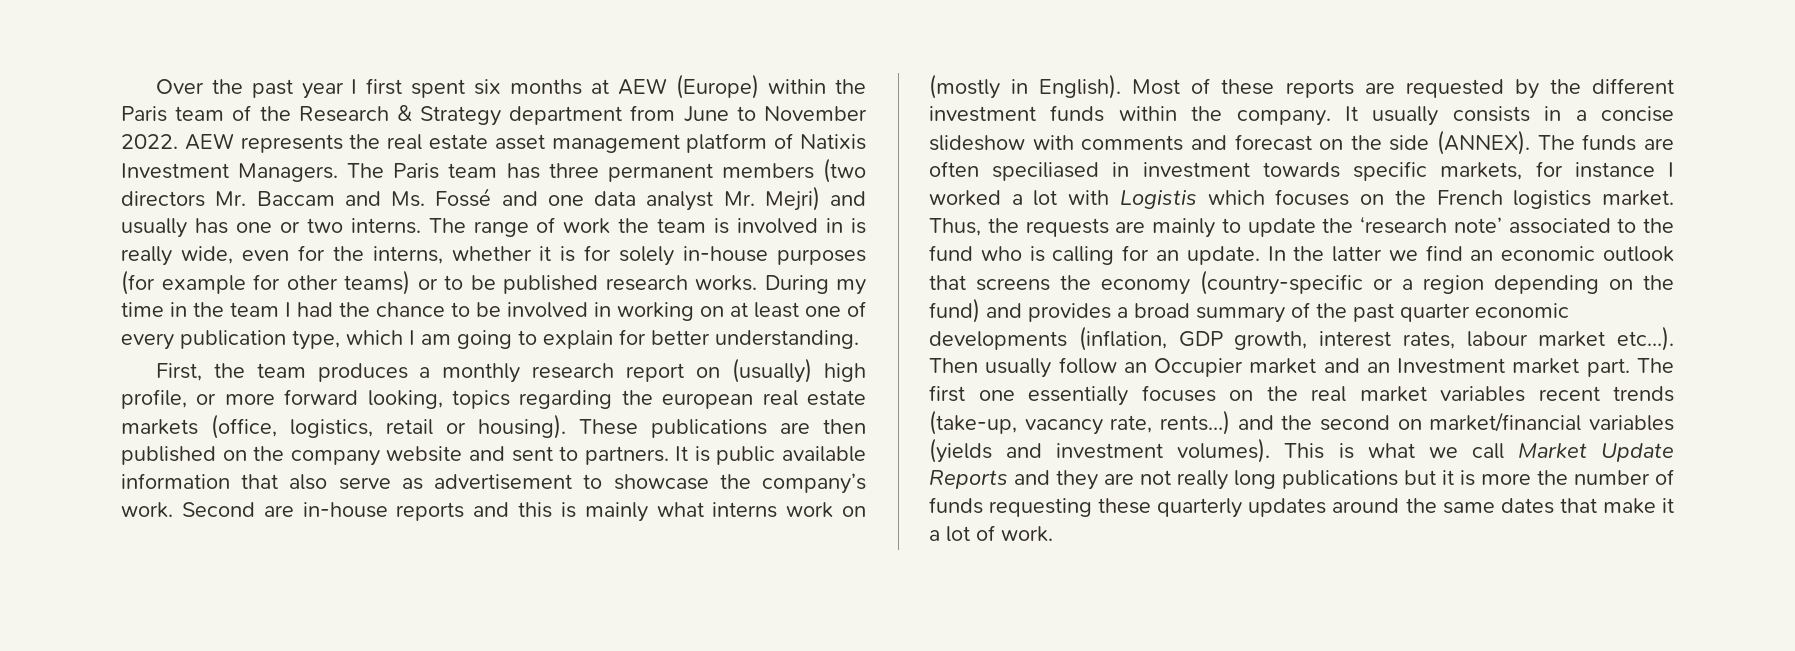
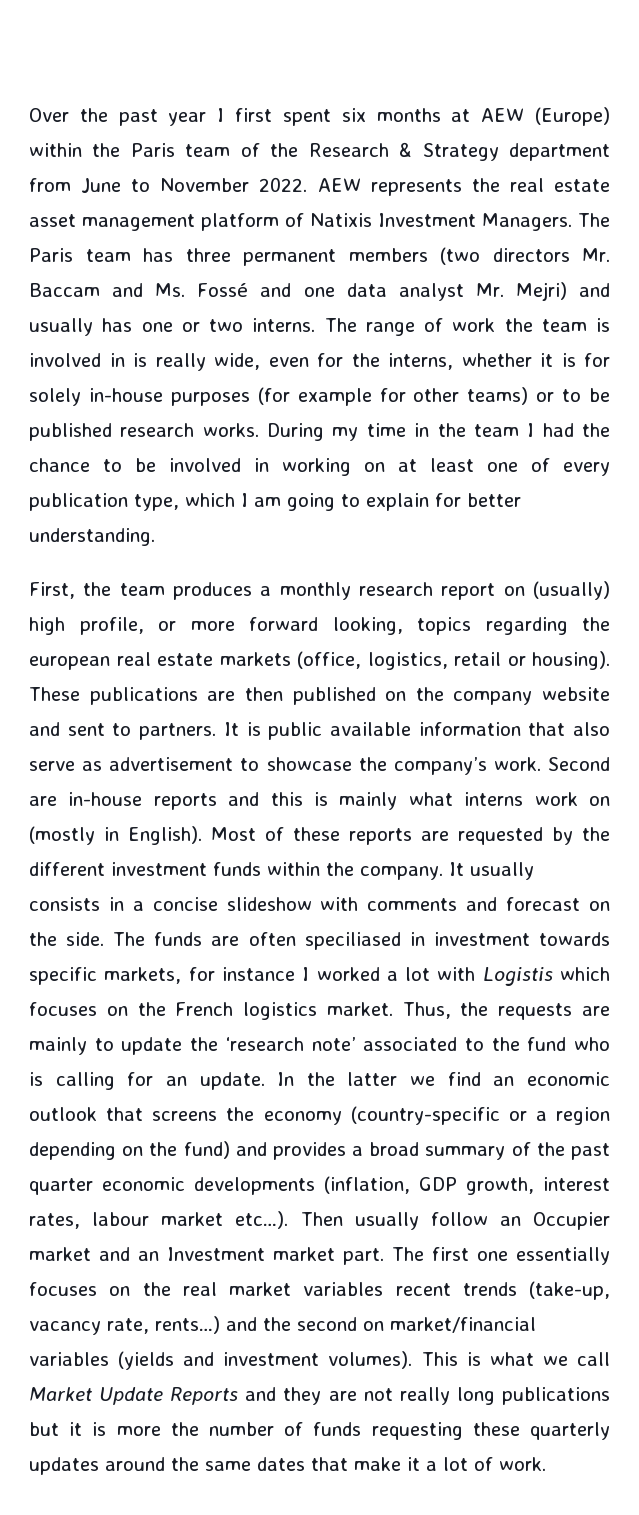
- It usually consists in a concise slideshow with comments and forecast on the side (ANNEX).
+ It usually consists in a concise slideshow with comments and forecast on the side.

